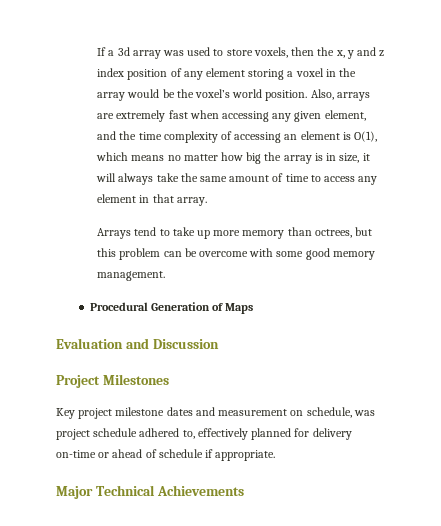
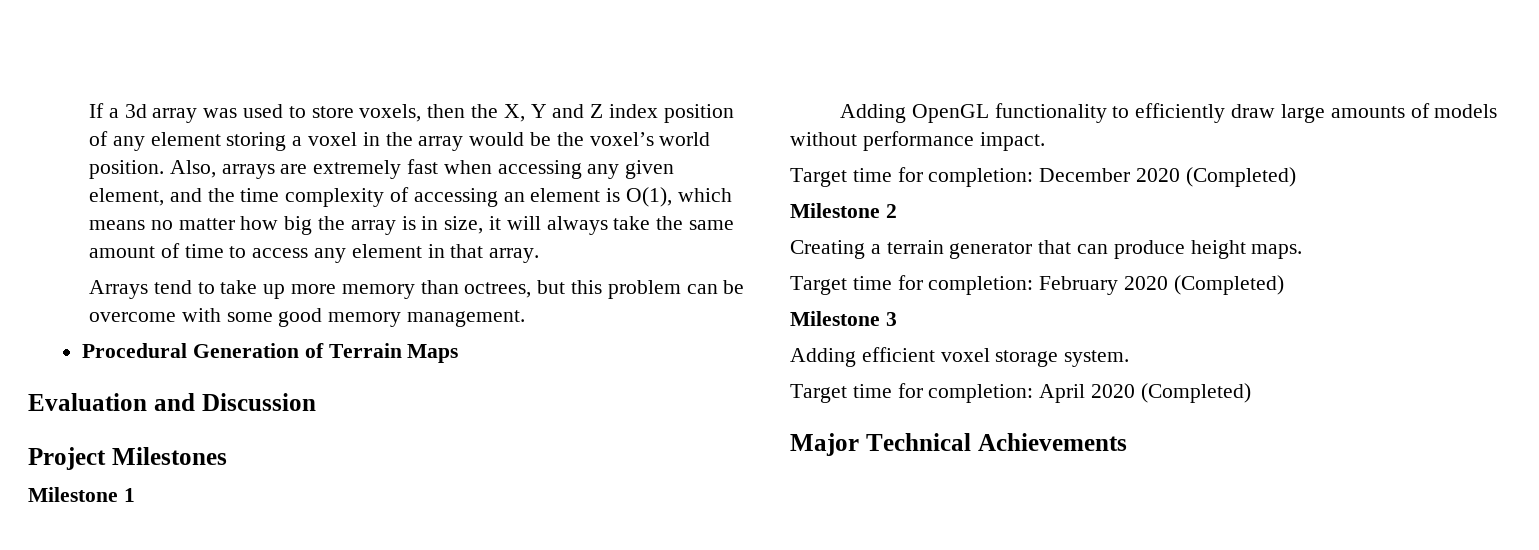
- If a 3d array was used to store voxels, then the x, y and z index position of any element storing a voxel in the array would be the voxel’s world position.
+ If a 3d array was used to store voxels, then the X, Y and Z index position of any element storing a voxel in the array would be the voxel’s world position.
- Procedural Generation of Maps
+ Procedural Generation of Terrain Maps
- Key project milestone dates and measurement on schedule, was project schedule adhered to, effectively planned for delivery on-time or ahead of schedule if appropriate.
+ Milestone 1
+ Adding OpenGL functionality to efficiently draw large amounts of models without performance impact.
+ Target time for completion: December 2020 (Completed)
+ Milestone 2
+ Creating a terrain generator that can produce height maps.
+ Target time for completion: February 2020 (Completed)
+ Milestone 3
+ Adding efficient voxel storage system.
+ Target time for completion: April 2020 (Completed)

